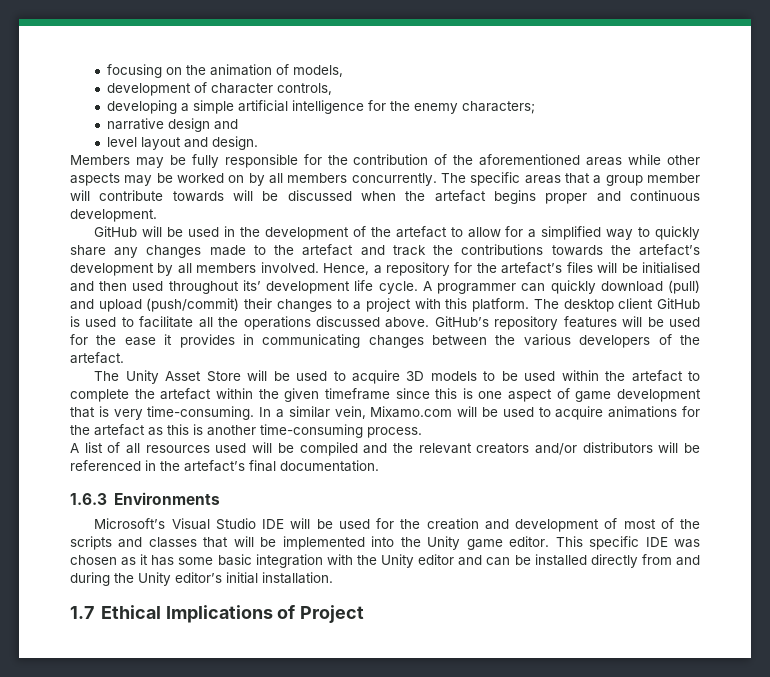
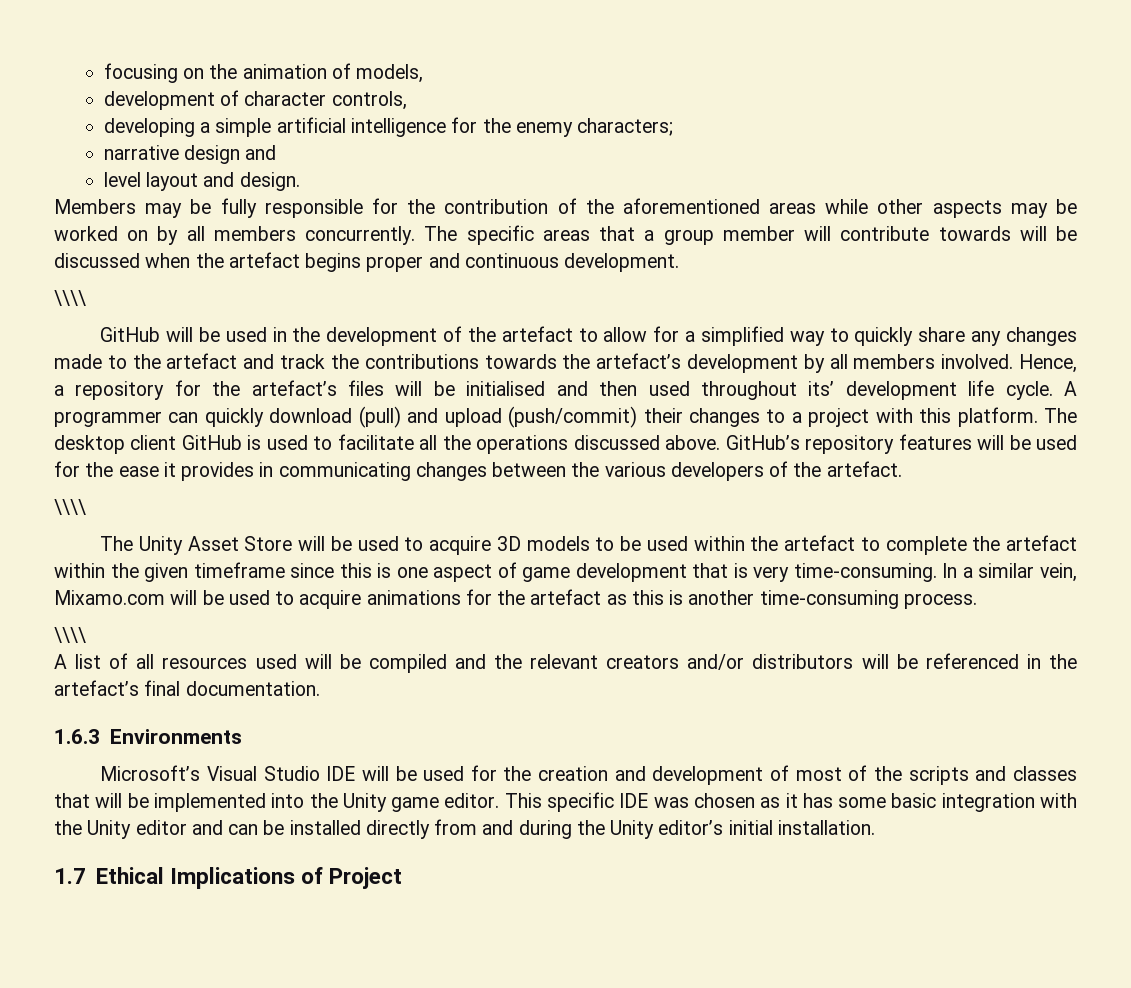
  The specific areas that a group member will contribute towards will be discussed when the artefact begins proper and continuous development.
+ \\\\
  GitHub’s repository features will be used for the ease it provides in communicating changes between the various developers of the artefact.
+ \\\\
  In a similar vein, Mixamo.com will be used to acquire animations for the artefact as this is another time-consuming process.
+ \\\\

